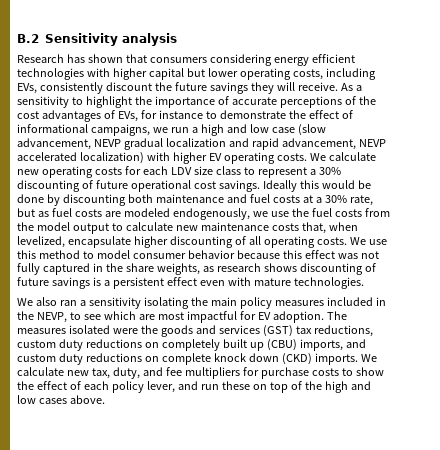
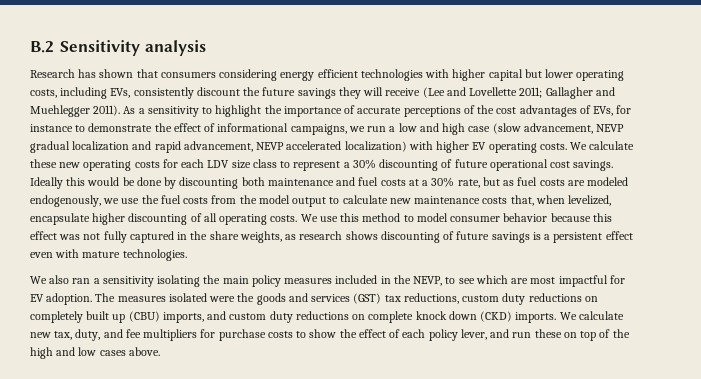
- Research has shown that consumers considering energy efficient technologies with higher capital but lower operating costs, including EVs, consistently discount the future savings they will receive.
+ Research has shown that consumers considering energy efficient technologies with higher capital but lower operating costs, including EVs, consistently discount the future savings they will receive (Lee and Lovellette 2011; Gallagher and Muehlegger 2011).
- As a sensitivity to highlight the importance of accurate perceptions of the cost advantages of EVs, for instance to demonstrate the effect of informational campaigns, we run a high and low case (slow advancement, NEVP gradual localization and rapid advancement, NEVP accelerated localization) with higher EV operating costs.
+ As a sensitivity to highlight the importance of accurate perceptions of the cost advantages of EVs, for instance to demonstrate the effect of informational campaigns, we run a low and high case (slow advancement, NEVP gradual localization and rapid advancement, NEVP accelerated localization) with higher EV operating costs.
- We calculate new operating costs for each LDV size class to represent a 30% discounting of future operational cost savings.
+ We calculate these new operating costs for each LDV size class to represent a 30% discounting of future operational cost savings.

